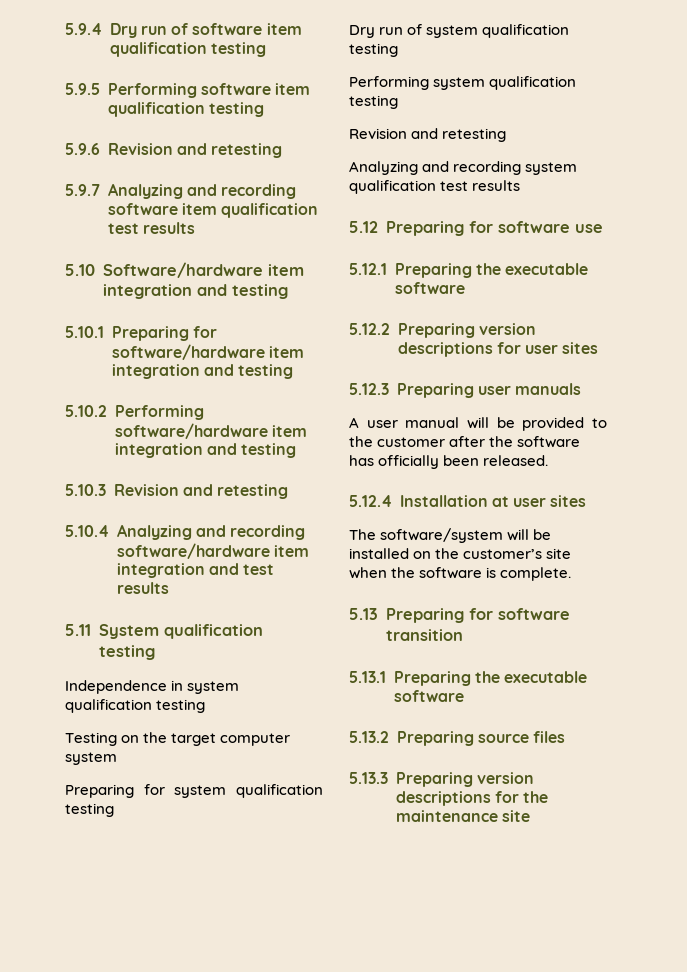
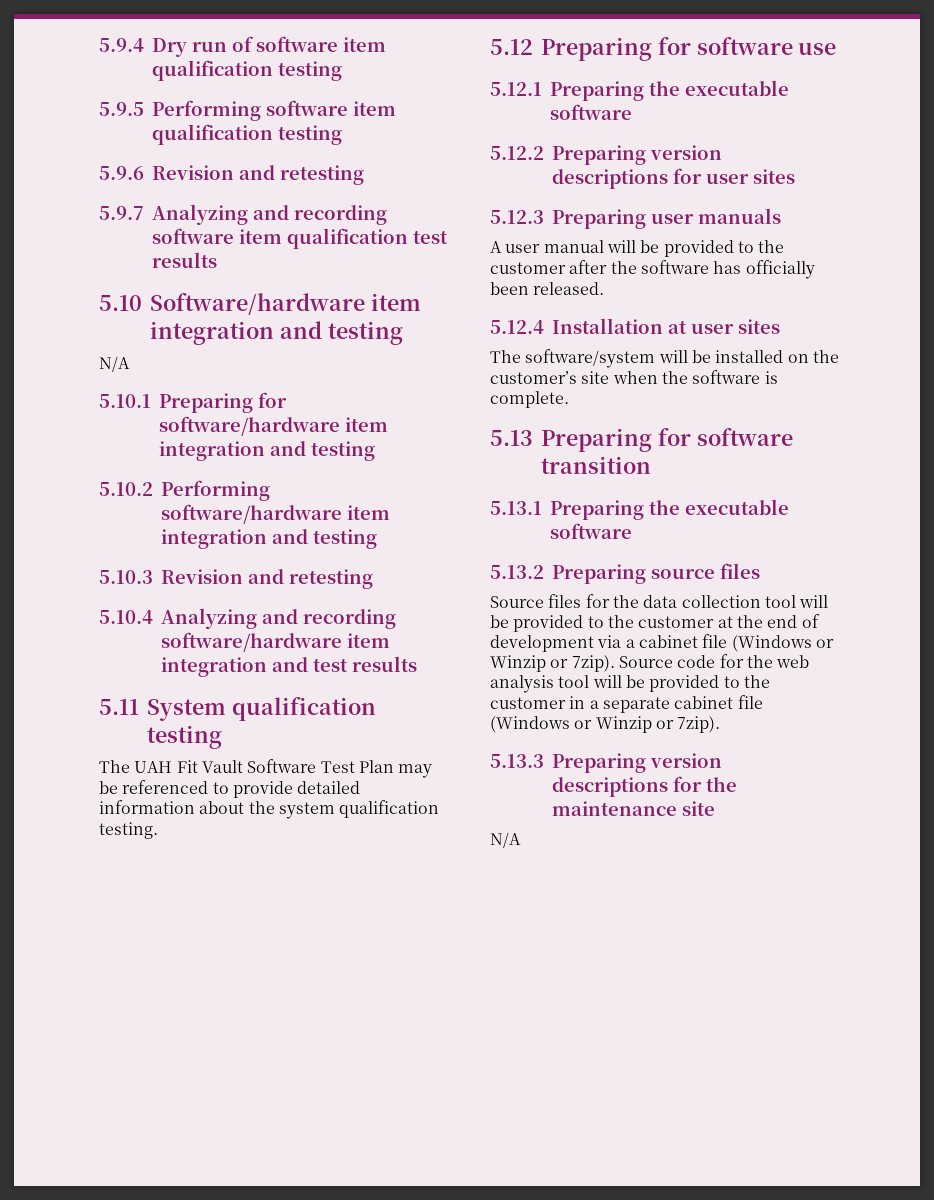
  5.10 Software/hardware item integration and testing
+ N/A
- Independence in system qualification testing
- Testing on the target computer system
- Preparing for system qualification testing
- Dry run of system qualification testing
- Performing system qualification testing
- Revision and retesting
- Analyzing and recording system qualification test results
+ The UAH Fit Vault Software Test Plan may be referenced to provide detailed information about the system qualification testing.
+ Source files for the data collection tool will be provided to the customer at the end of development via a cabinet file (Windows or Winzip or 7zip). Source code for the web analysis tool will be provided to the customer in a separate cabinet file (Windows or Winzip or 7zip).
  5.13.3 Preparing version descriptions for the maintenance site
+ N/A

